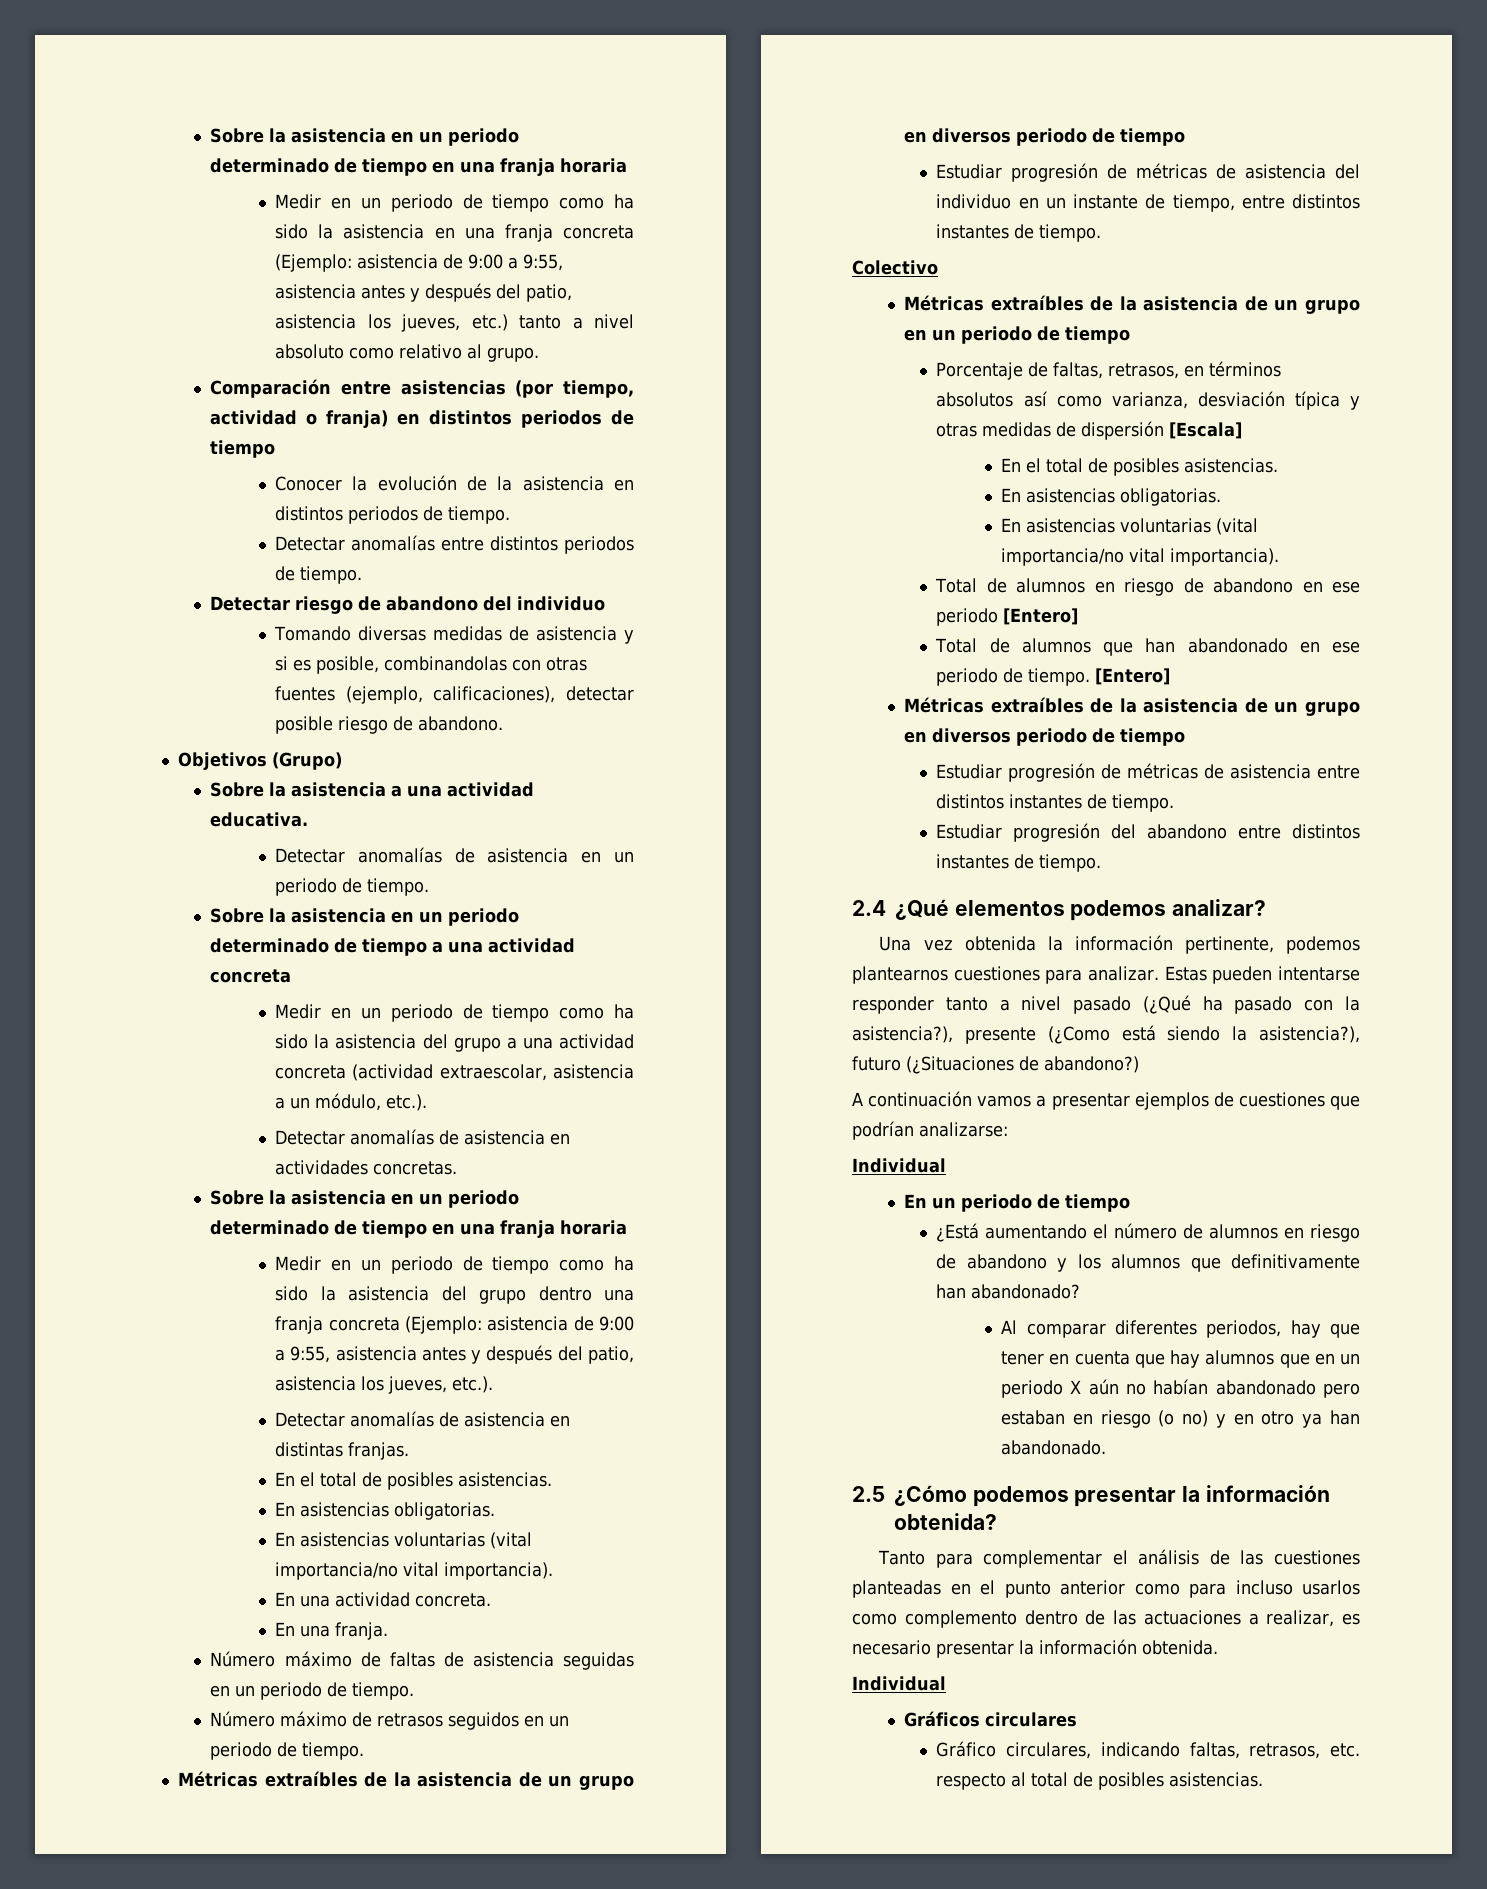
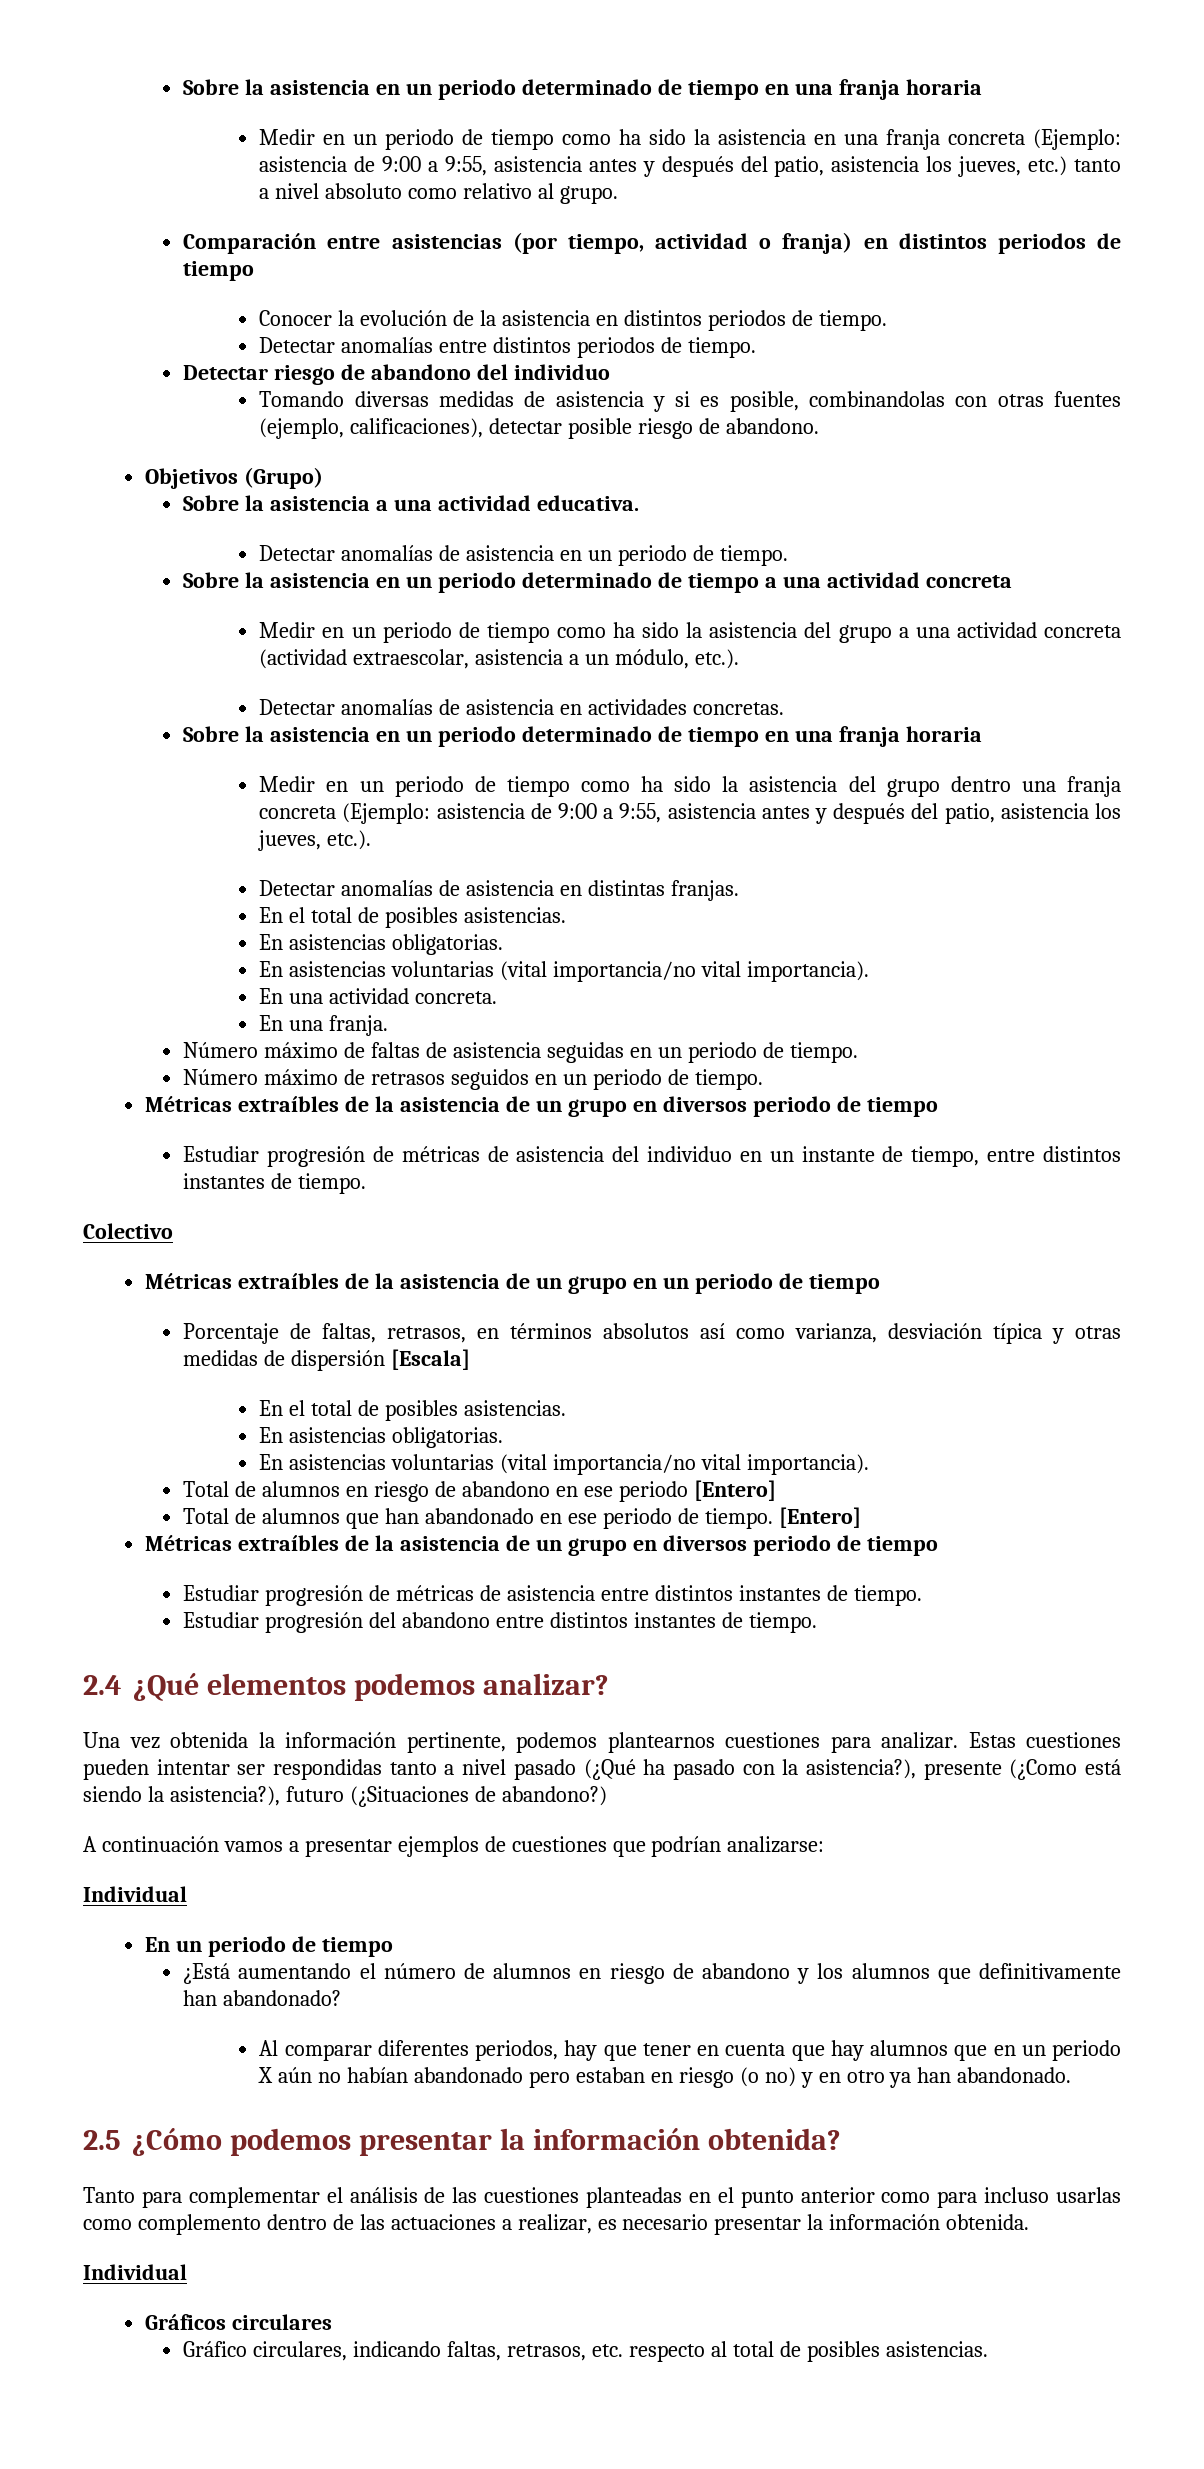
- Estas pueden intentarse responder tanto a nivel pasado (¿Qué ha pasado con la asistencia?), presente (¿Como está siendo la asistencia?), futuro (¿Situaciones de abandono?)
+ Estas cuestiones pueden intentar ser respondidas tanto a nivel pasado (¿Qué ha pasado con la asistencia?), presente (¿Como está siendo la asistencia?), futuro (¿Situaciones de abandono?)
- Tanto para complementar el análisis de las cuestiones planteadas en el punto anterior como para incluso usarlos como complemento dentro de las actuaciones a realizar, es necesario presentar la información obtenida.
+ Tanto para complementar el análisis de las cuestiones planteadas en el punto anterior como para incluso usarlas como complemento dentro de las actuaciones a realizar, es necesario presentar la información obtenida.

